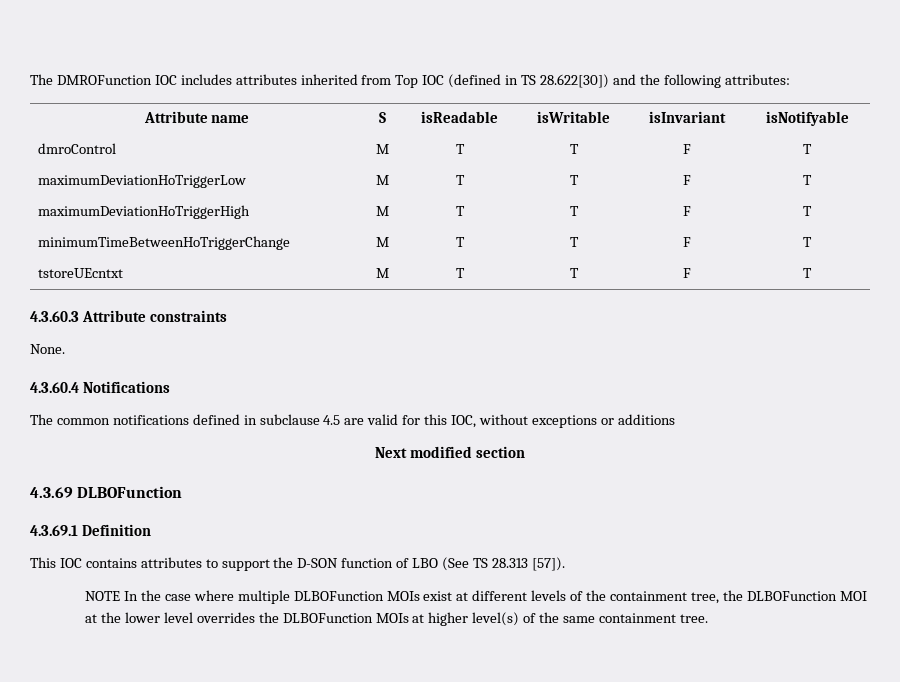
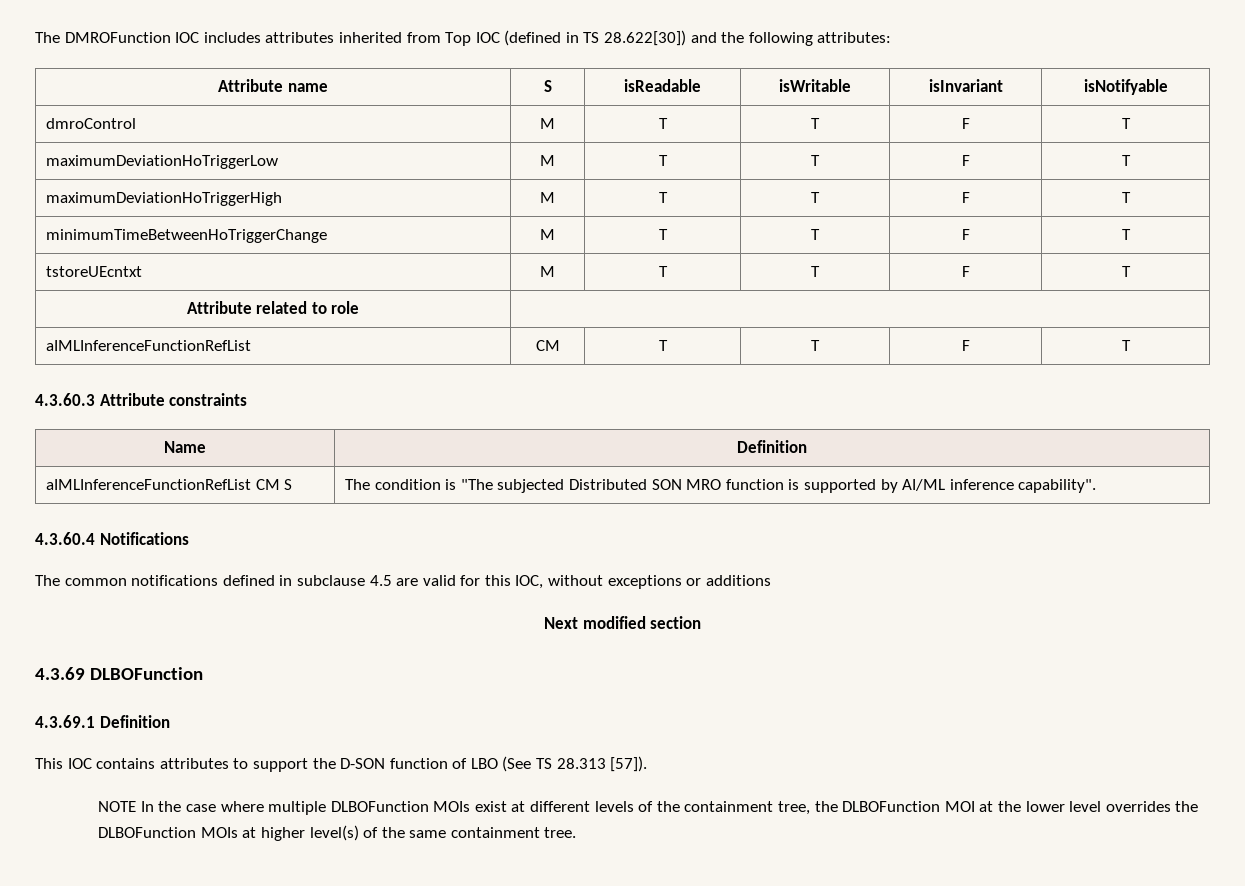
+ Attribute related to role |
+ aIMLInferenceFunctionRefList | CM | T | T | F | T
  4.3.60.3 Attribute constraints
- None.
+ Name | Definition
+ aIMLInferenceFunctionRefList CM S | The condition is "The subjected Distributed SON MRO function is supported by AI/ML inference capability".

